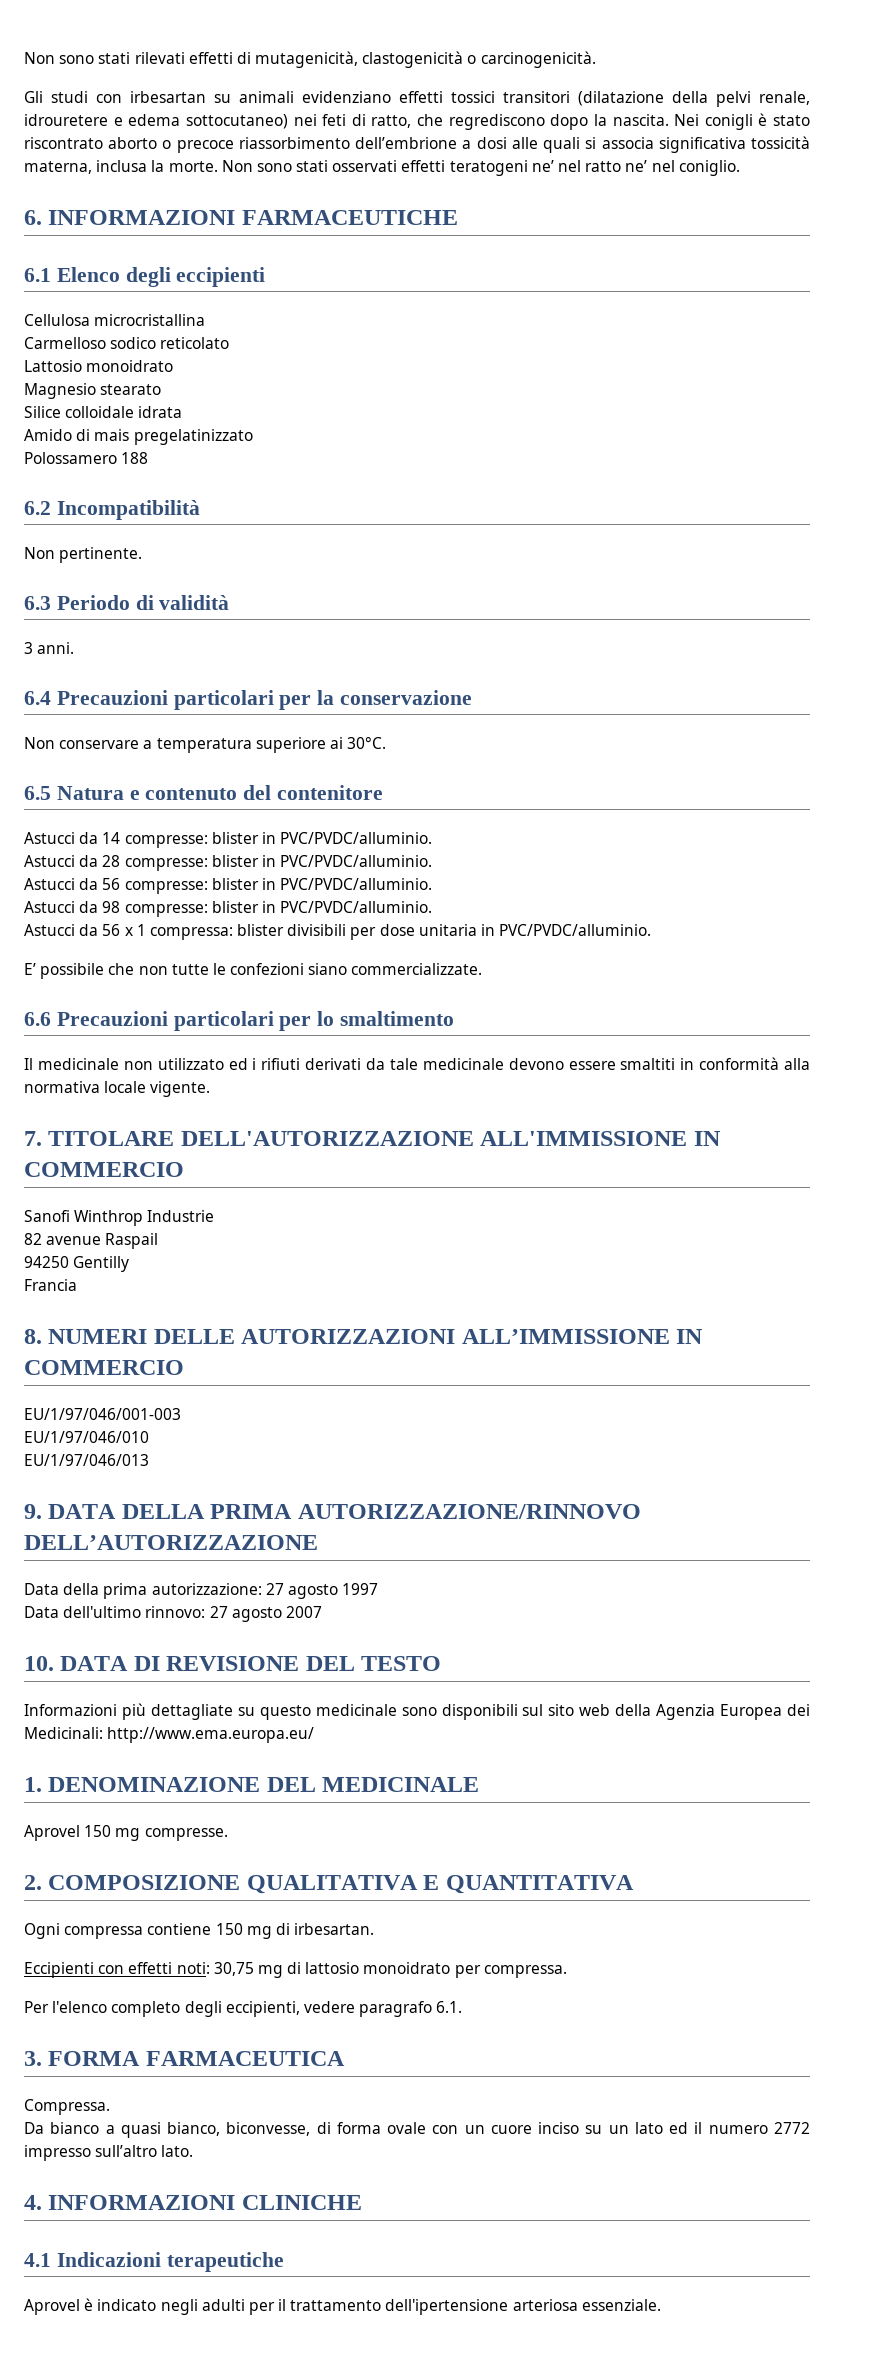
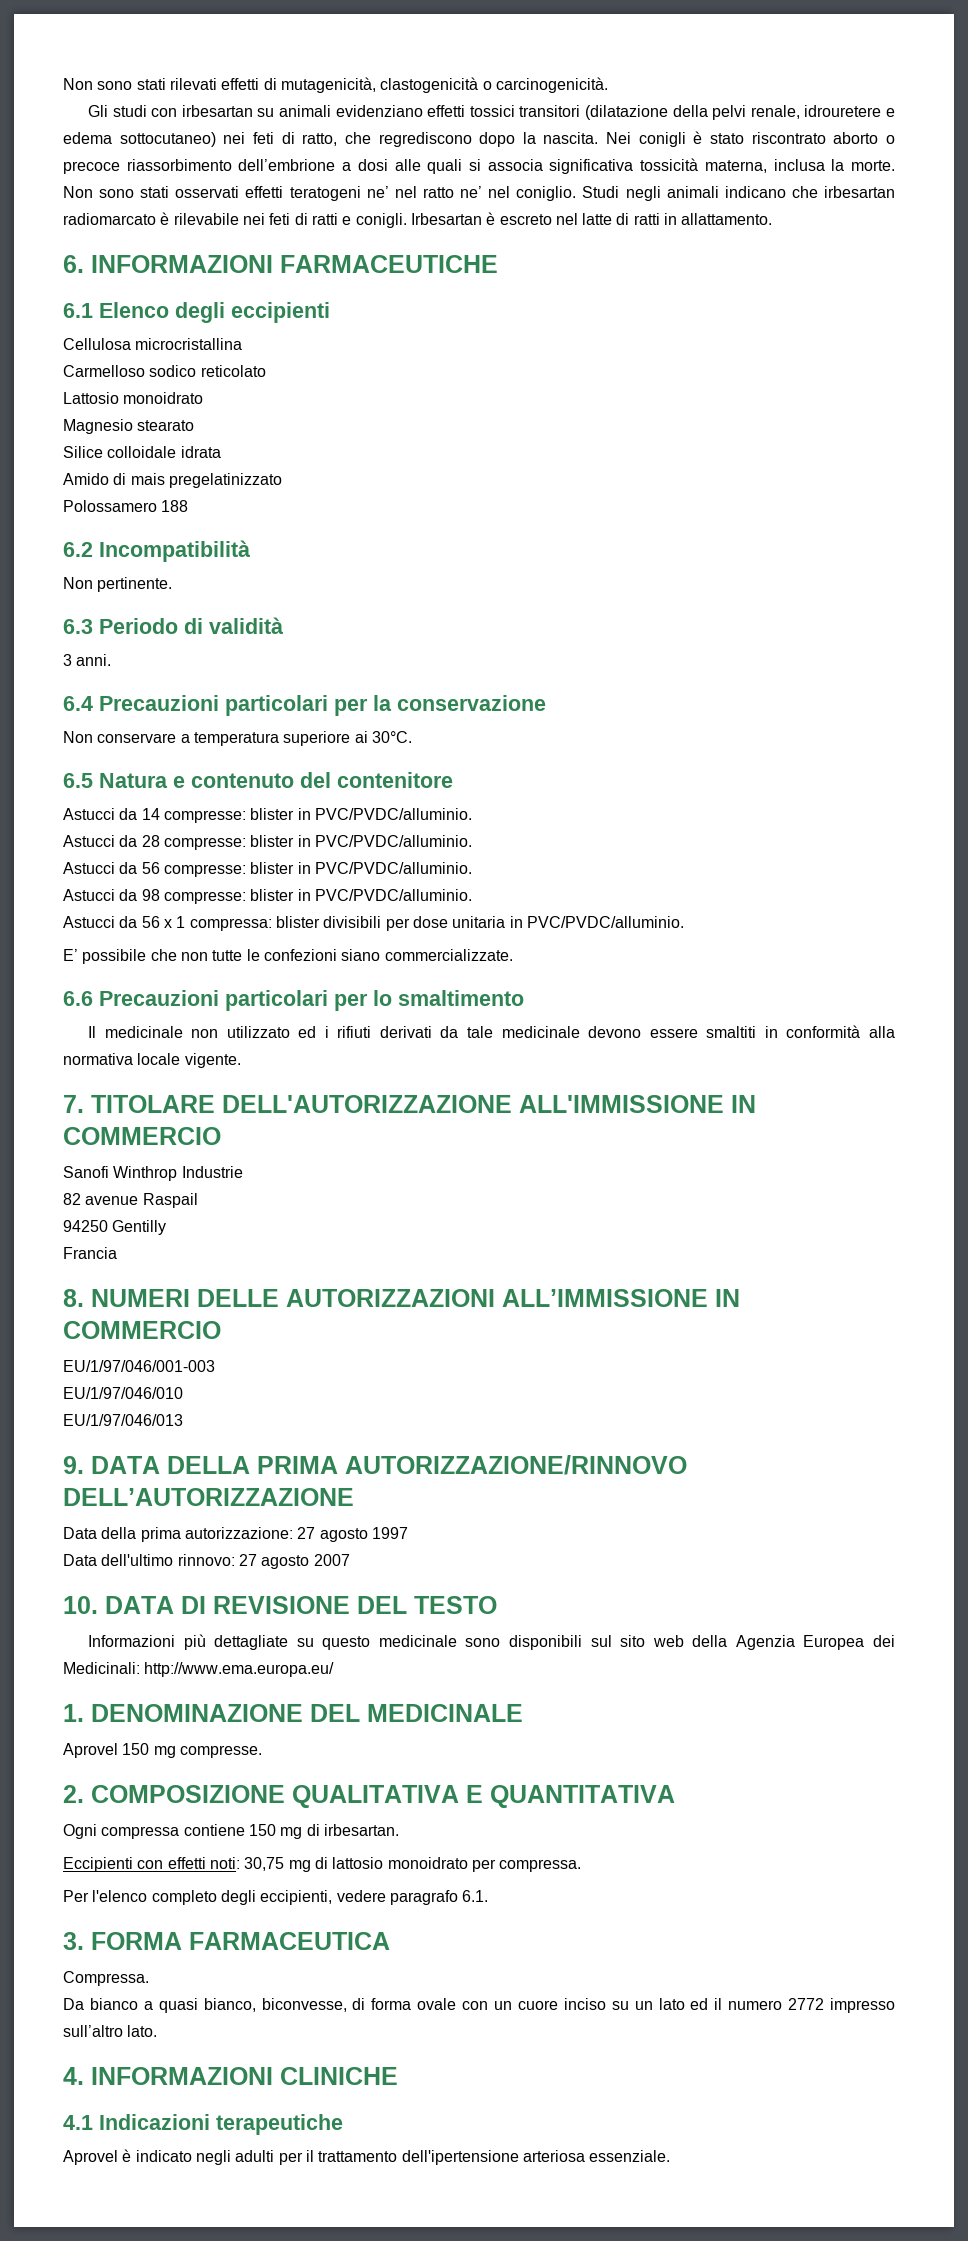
+ Studi negli animali indicano che irbesartan radiomarcato è rilevabile nei feti di ratti e conigli. Irbesartan è escreto nel latte di ratti in allattamento.

